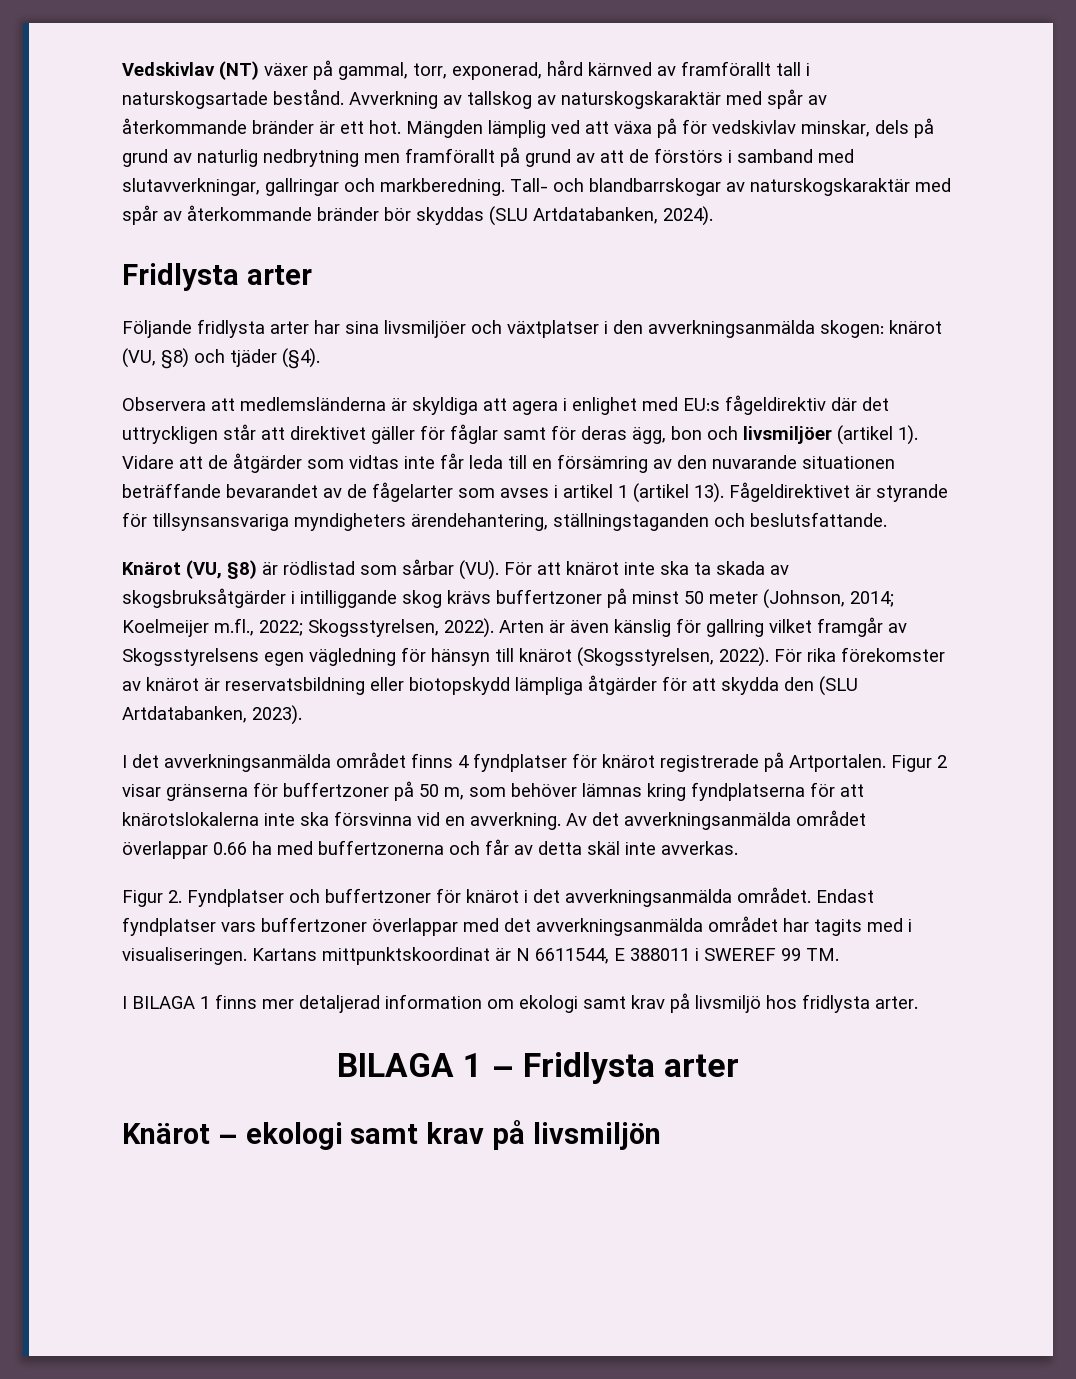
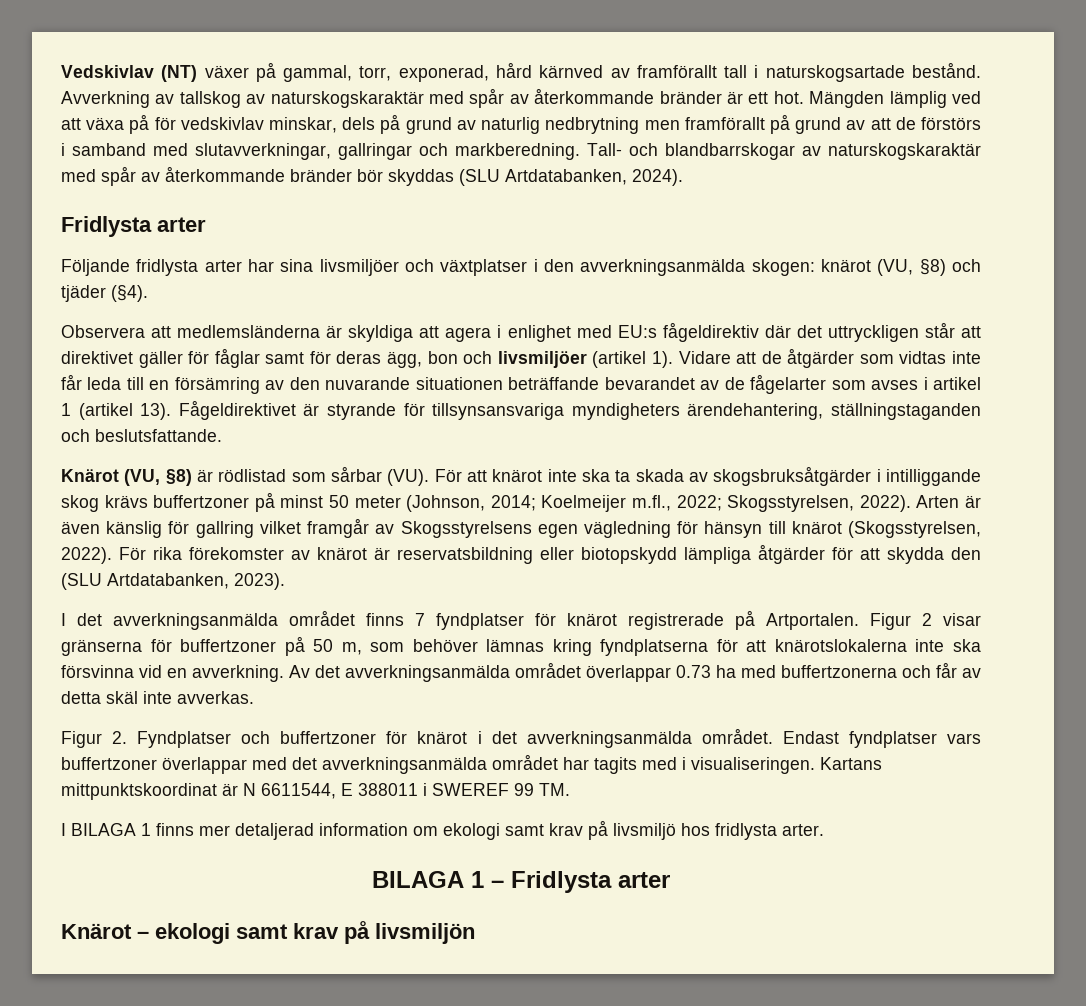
- I det avverkningsanmälda området finns 4 fyndplatser för knärot registrerade på Artportalen.
+ I det avverkningsanmälda området finns 7 fyndplatser för knärot registrerade på Artportalen.
- Av det avverkningsanmälda området överlappar 0.66 ha med buffertzonerna och får av detta skäl inte avverkas.
+ Av det avverkningsanmälda området överlappar 0.73 ha med buffertzonerna och får av detta skäl inte avverkas.

